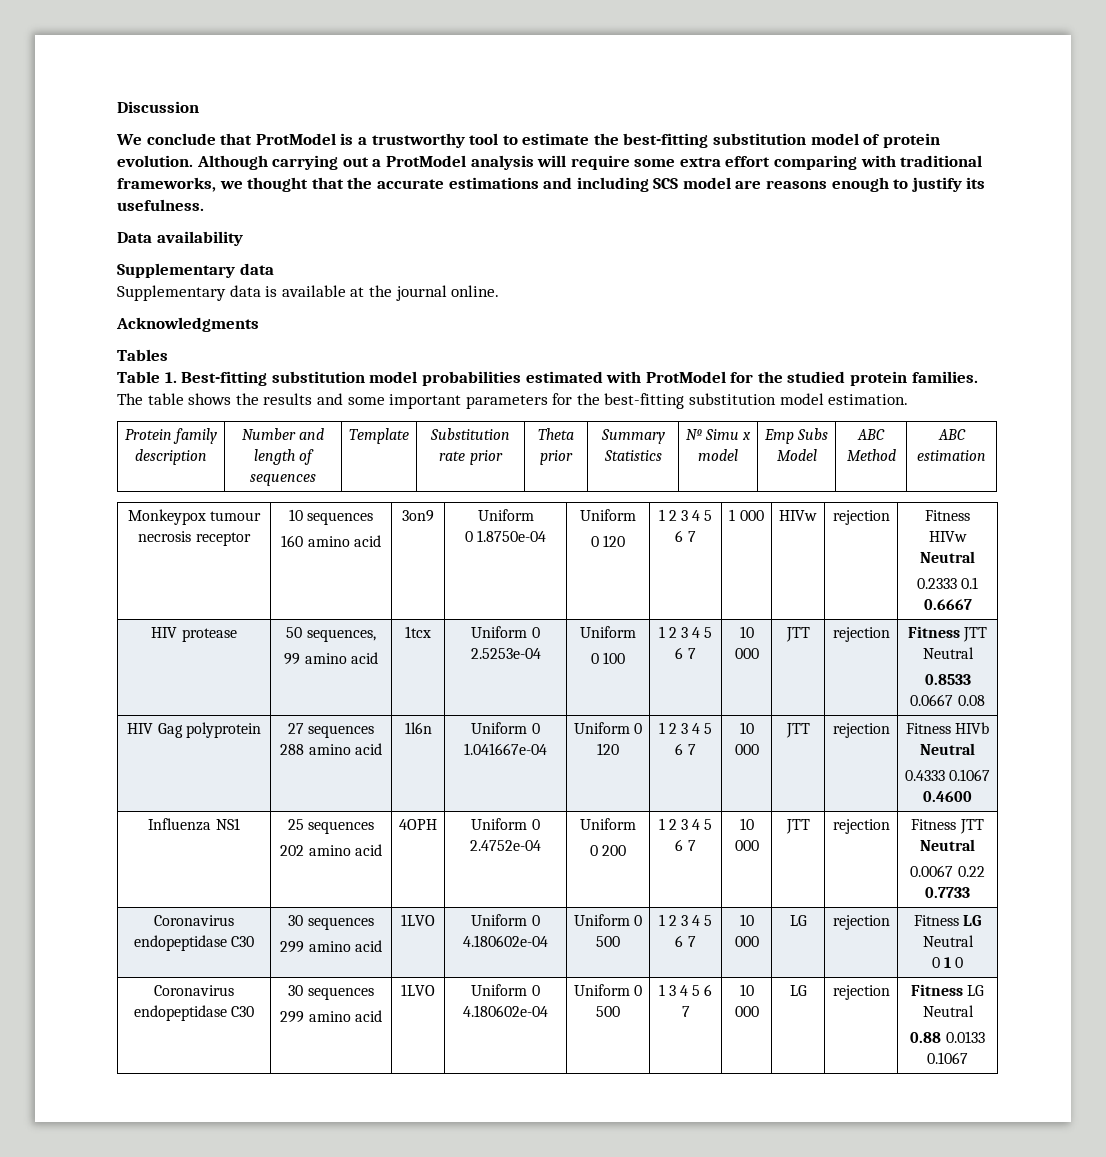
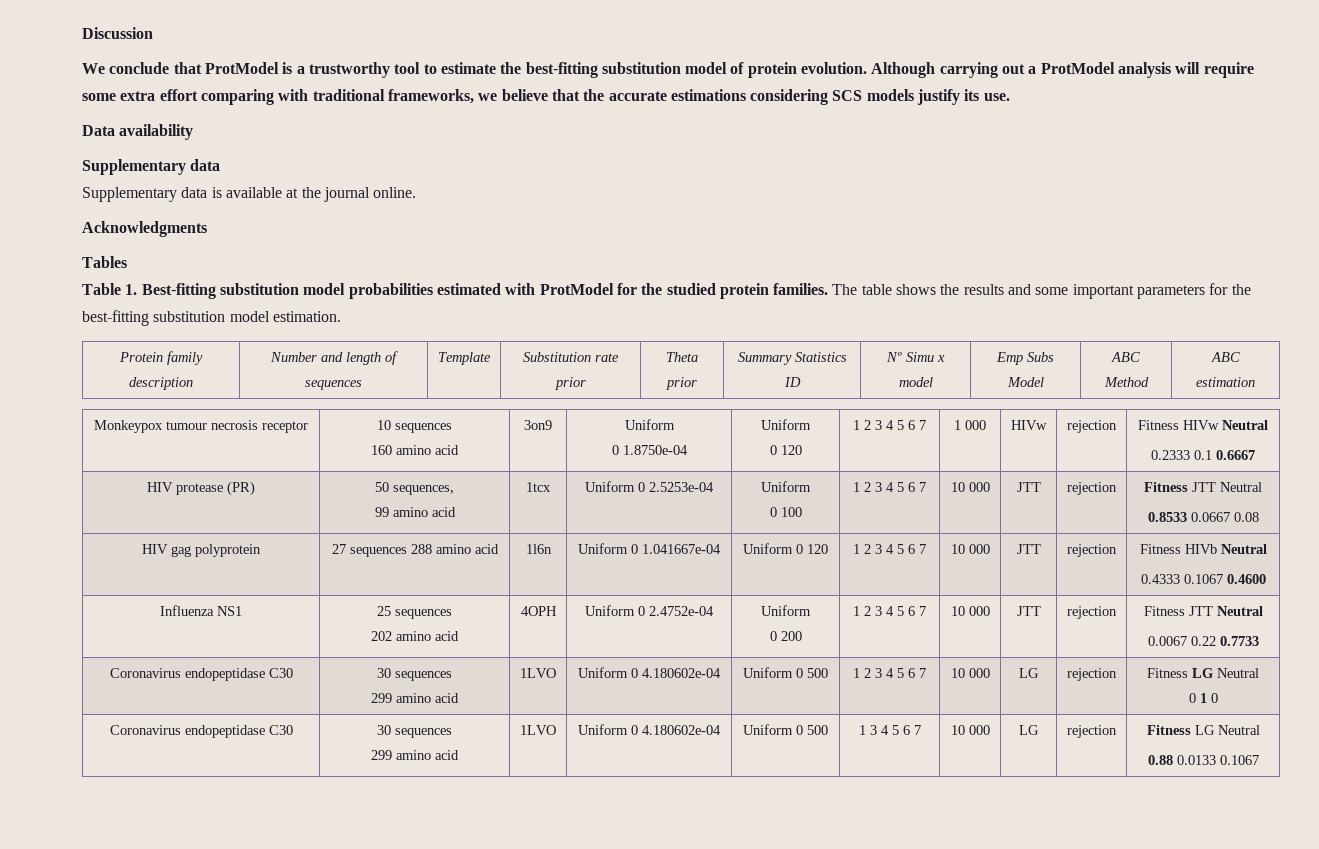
- Although carrying out a ProtModel analysis will require some extra effort comparing with traditional frameworks, we thought that the accurate estimations and including SCS model are reasons enough to justify its usefulness.
+ Although carrying out a ProtModel analysis will require some extra effort comparing with traditional frameworks, we believe that the accurate estimations considering SCS models justify its use.
- Protein family description | Number and length of sequences | Template | Substitution rate prior | Theta prior | Summary Statistics | Nº Simu x model | Emp Subs Model | ABC Method | ABC estimation
+ Protein family description | Number and length of sequences | Template | Substitution rate prior | Theta prior | Summary Statistics ID | Nº Simu x model | Emp Subs Model | ABC Method | ABC estimation
- HIV protease | 50 sequences,
+ HIV protease (PR) | 50 sequences,
- HIV Gag polyprotein | 27 sequences 288 amino acid | 1l6n | Uniform 0 1.041667e-04 | Uniform 0 120 | 1 2 3 4 5 6 7 | 10 000 | JTT | rejection | Fitness HIVb Neutral
+ HIV gag polyprotein | 27 sequences 288 amino acid | 1l6n | Uniform 0 1.041667e-04 | Uniform 0 120 | 1 2 3 4 5 6 7 | 10 000 | JTT | rejection | Fitness HIVb Neutral

